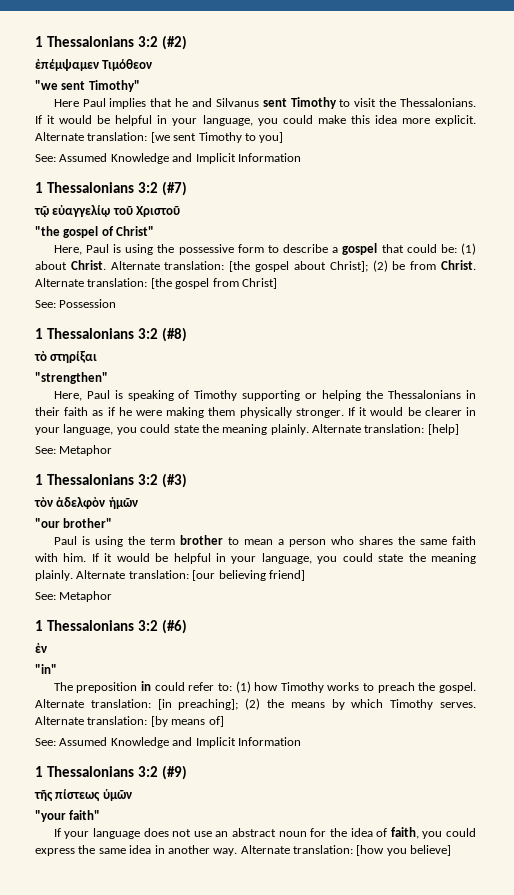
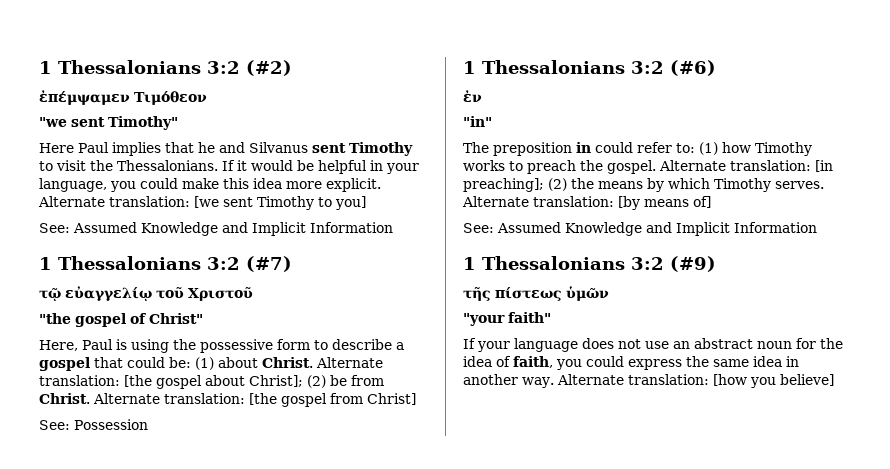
- 1 Thessalonians 3:2 (#8)
- τὸ στηρίξαι
- "strengthen"
- Here, Paul is speaking of Timothy supporting or helping the Thessalonians in their faith as if he were making them physically stronger. If it would be clearer in your language, you could state the meaning plainly. Alternate translation: [help]
- See: Metaphor
- 1 Thessalonians 3:2 (#3)
- τὸν ἀδελφὸν ἡμῶν
- "our brother"
- Paul is using the term brother to mean a person who shares the same faith with him. If it would be helpful in your language, you could state the meaning plainly. Alternate translation: [our believing friend]
- See: Metaphor

